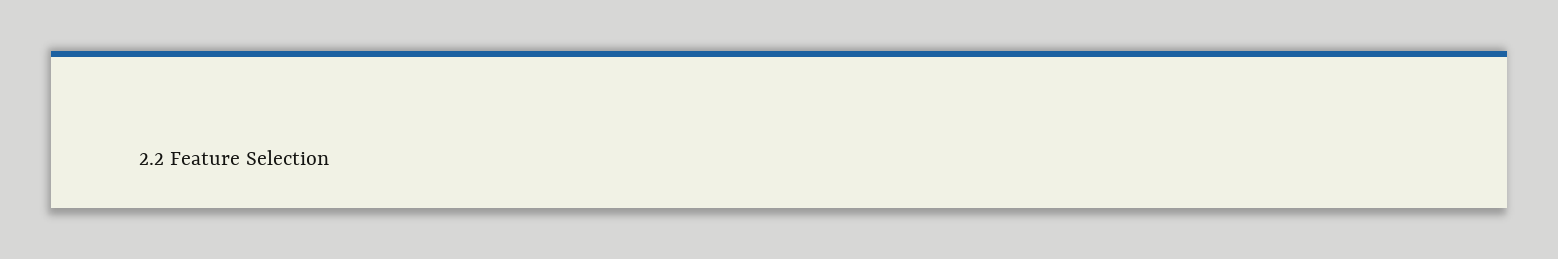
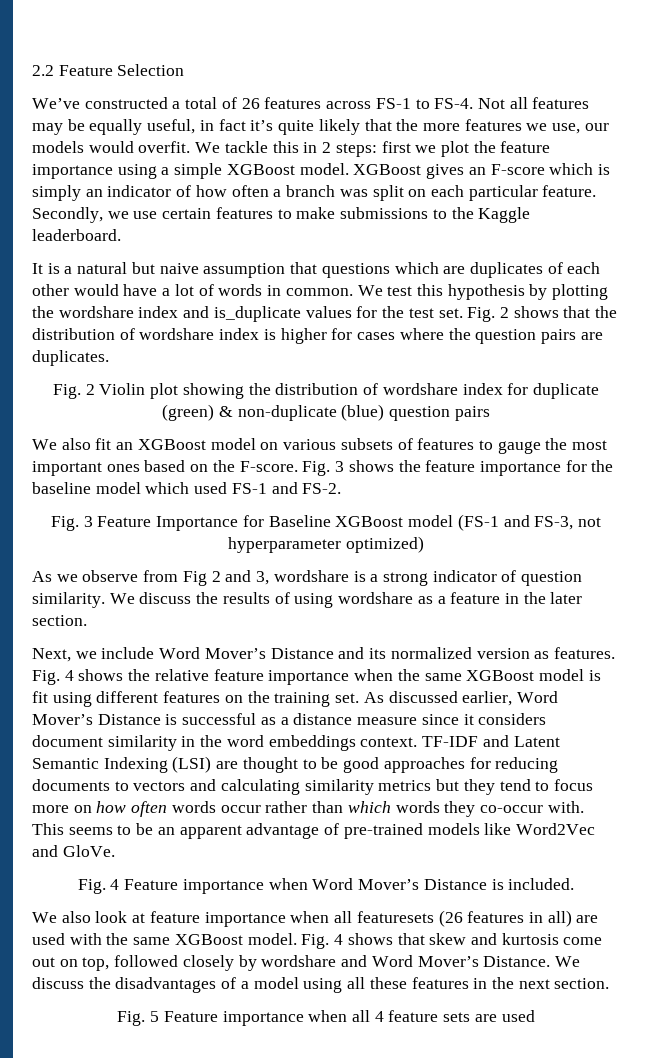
+ We’ve constructed a total of 26 features across FS-1 to FS-4. Not all features may be equally useful, in fact it’s quite likely that the more features we use, our models would overfit. We tackle this in 2 steps: first we plot the feature importance using a simple XGBoost model. XGBoost gives an F-score which is simply an indicator of how often a branch was split on each particular feature. Secondly, we use certain features to make submissions to the Kaggle leaderboard.
+ It is a natural but naive assumption that questions which are duplicates of each other would have a lot of words in common. We test this hypothesis by plotting the wordshare index and is_duplicate values for the test set. Fig. 2 shows that the distribution of wordshare index is higher for cases where the question pairs are duplicates.
+ Fig. 2 Violin plot showing the distribution of wordshare index for duplicate (green) & non-duplicate (blue) question pairs
+ We also fit an XGBoost model on various subsets of features to gauge the most important ones based on the F-score. Fig. 3 shows the feature importance for the baseline model which used FS-1 and FS-2.
+ Fig. 3 Feature Importance for Baseline XGBoost model (FS-1 and FS-3, not hyperparameter optimized)
+ As we observe from Fig 2 and 3, wordshare is a strong indicator of question similarity. We discuss the results of using wordshare as a feature in the later section.
+ Next, we include Word Mover’s Distance and its normalized version as features. Fig. 4 shows the relative feature importance when the same XGBoost model is fit using different features on the training set. As discussed earlier, Word Mover’s Distance is successful as a distance measure since it considers document similarity in the word embeddings context. TF-IDF and Latent Semantic Indexing (LSI) are thought to be good approaches for reducing documents to vectors and calculating similarity metrics but they tend to focus more on how often words occur rather than which words they co-occur with. This seems to be an apparent advantage of pre-trained models like Word2Vec and GloVe.
+ Fig. 4 Feature importance when Word Mover’s Distance is included.
+ We also look at feature importance when all featuresets (26 features in all) are used with the same XGBoost model. Fig. 4 shows that skew and kurtosis come out on top, followed closely by wordshare and Word Mover’s Distance. We discuss the disadvantages of a model using all these features in the next section.
+ Fig. 5 Feature importance when all 4 feature sets are used

